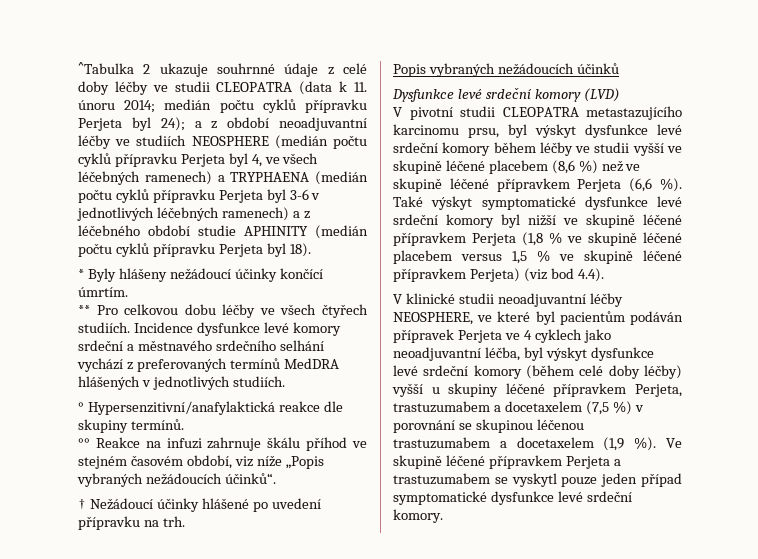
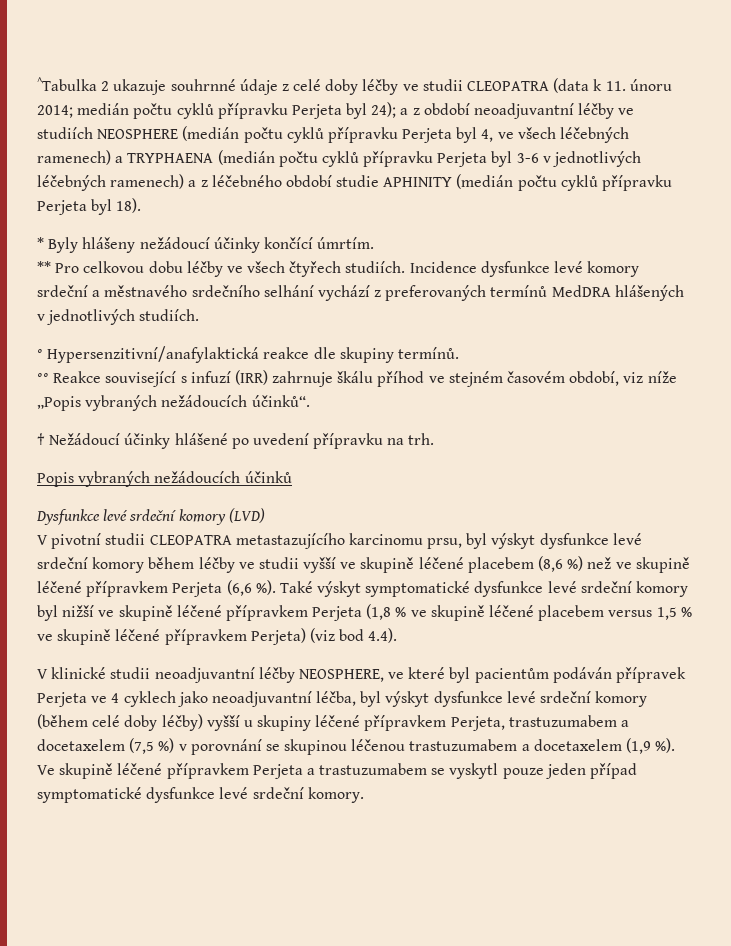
- °° Reakce na infuzi zahrnuje škálu příhod ve stejném časovém období, viz níže „Popis vybraných nežádoucích účinků“.
+ °° Reakce související s infuzí (IRR) zahrnuje škálu příhod ve stejném časovém období, viz níže „Popis vybraných nežádoucích účinků“.

